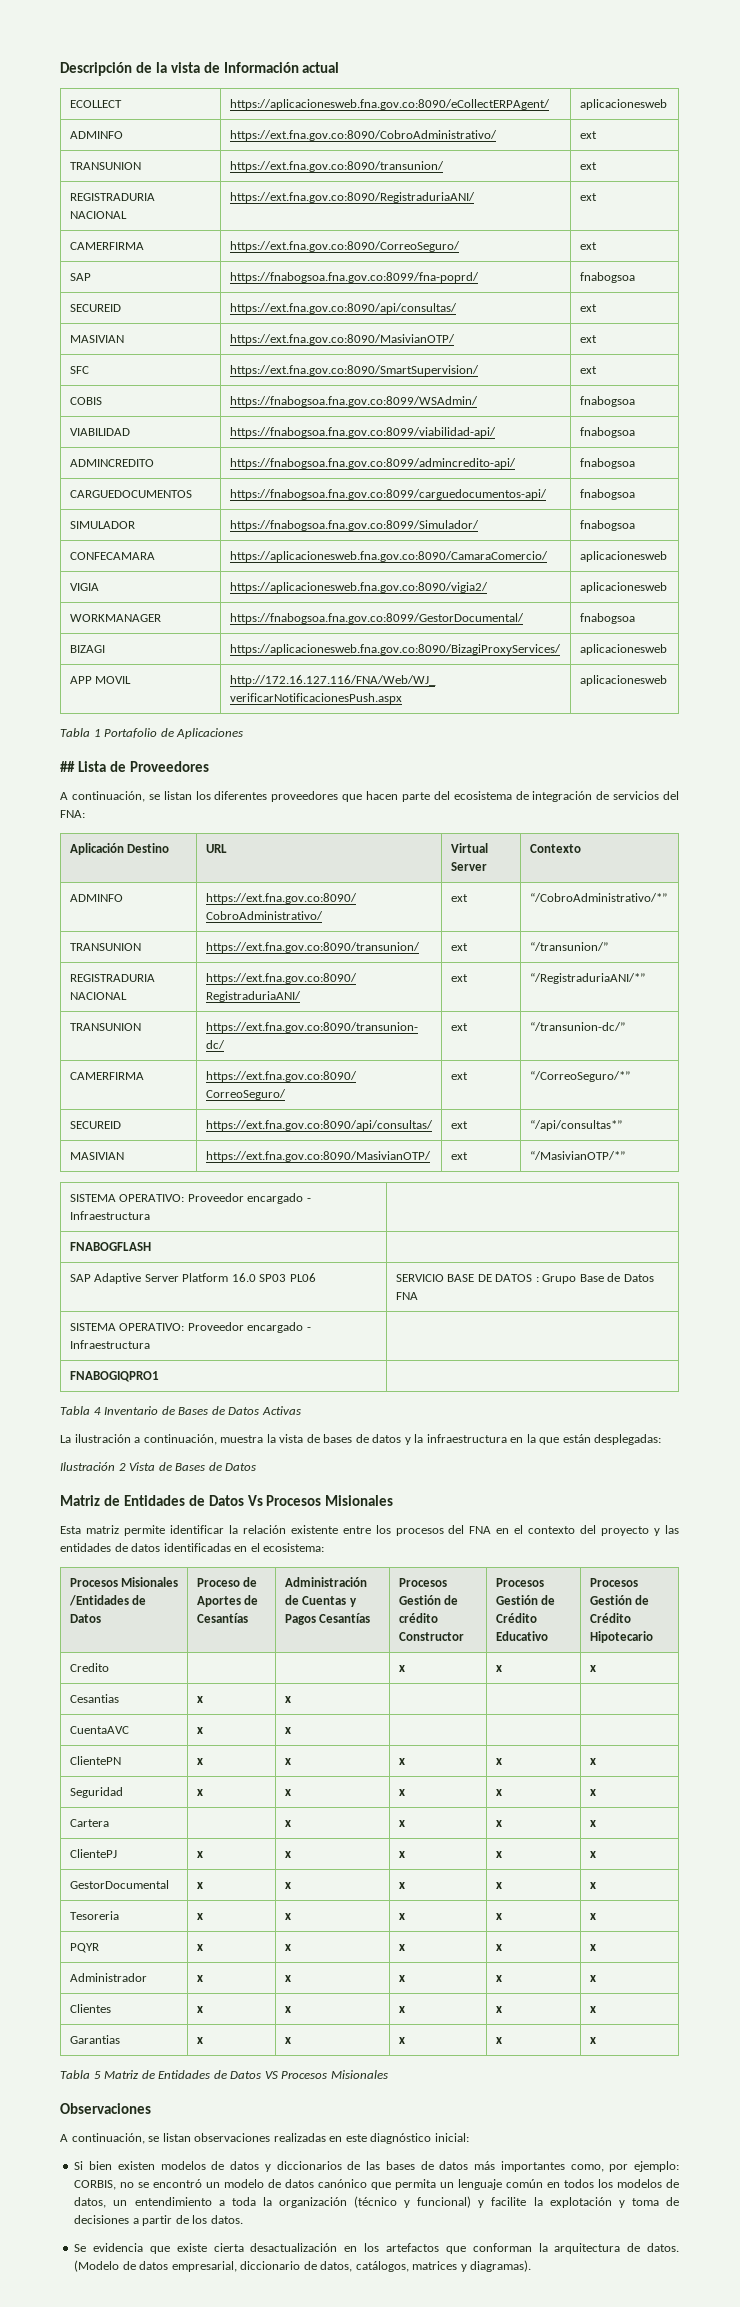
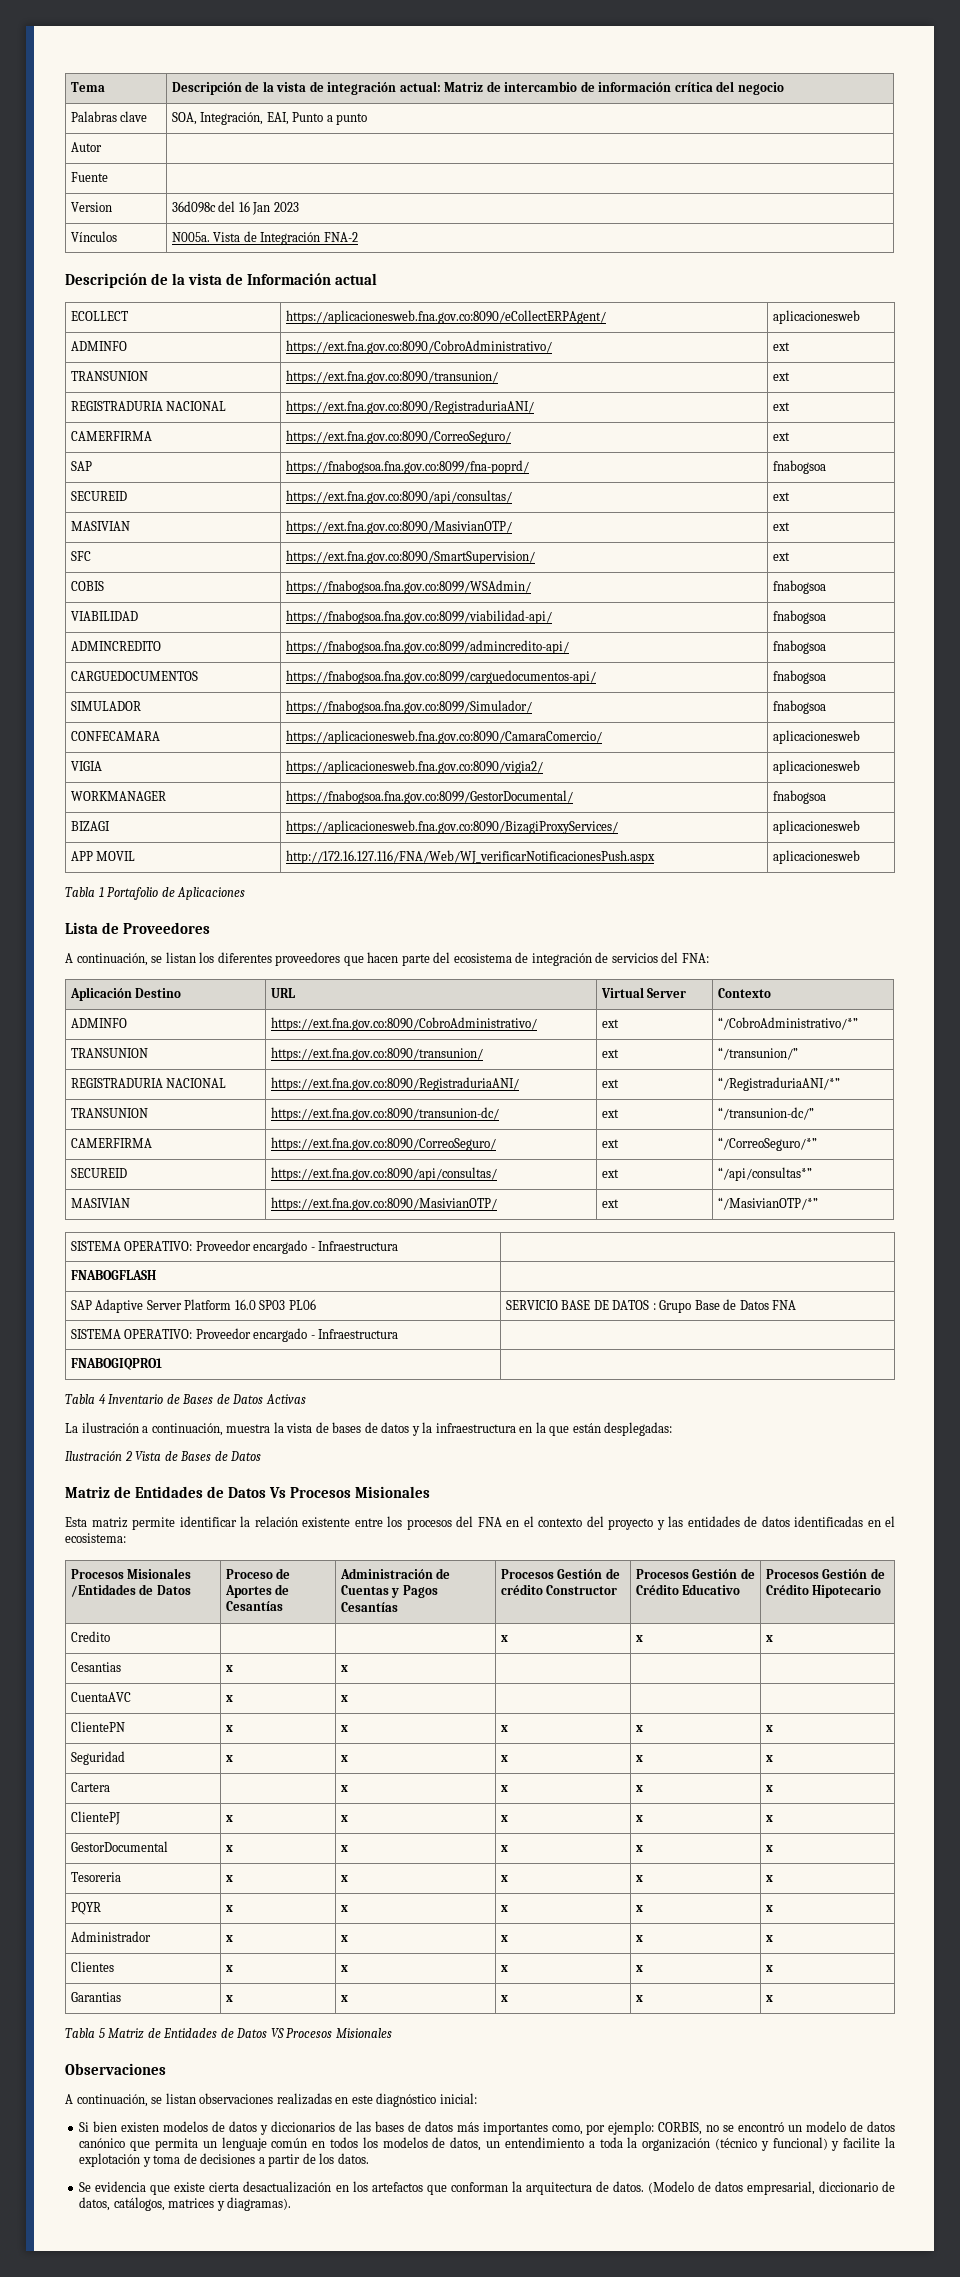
+ Tema | Descripción de la vista de integración actual: Matriz de intercambio de información crítica del negocio
+ Palabras clave | SOA, Integración, EAI, Punto a punto
+ Autor |
+ Fuente |
+ Version | 36d098c del 16 Jan 2023
+ Vínculos | N005a. Vista de Integración FNA-2
- ## Lista de Proveedores
+ Lista de Proveedores

